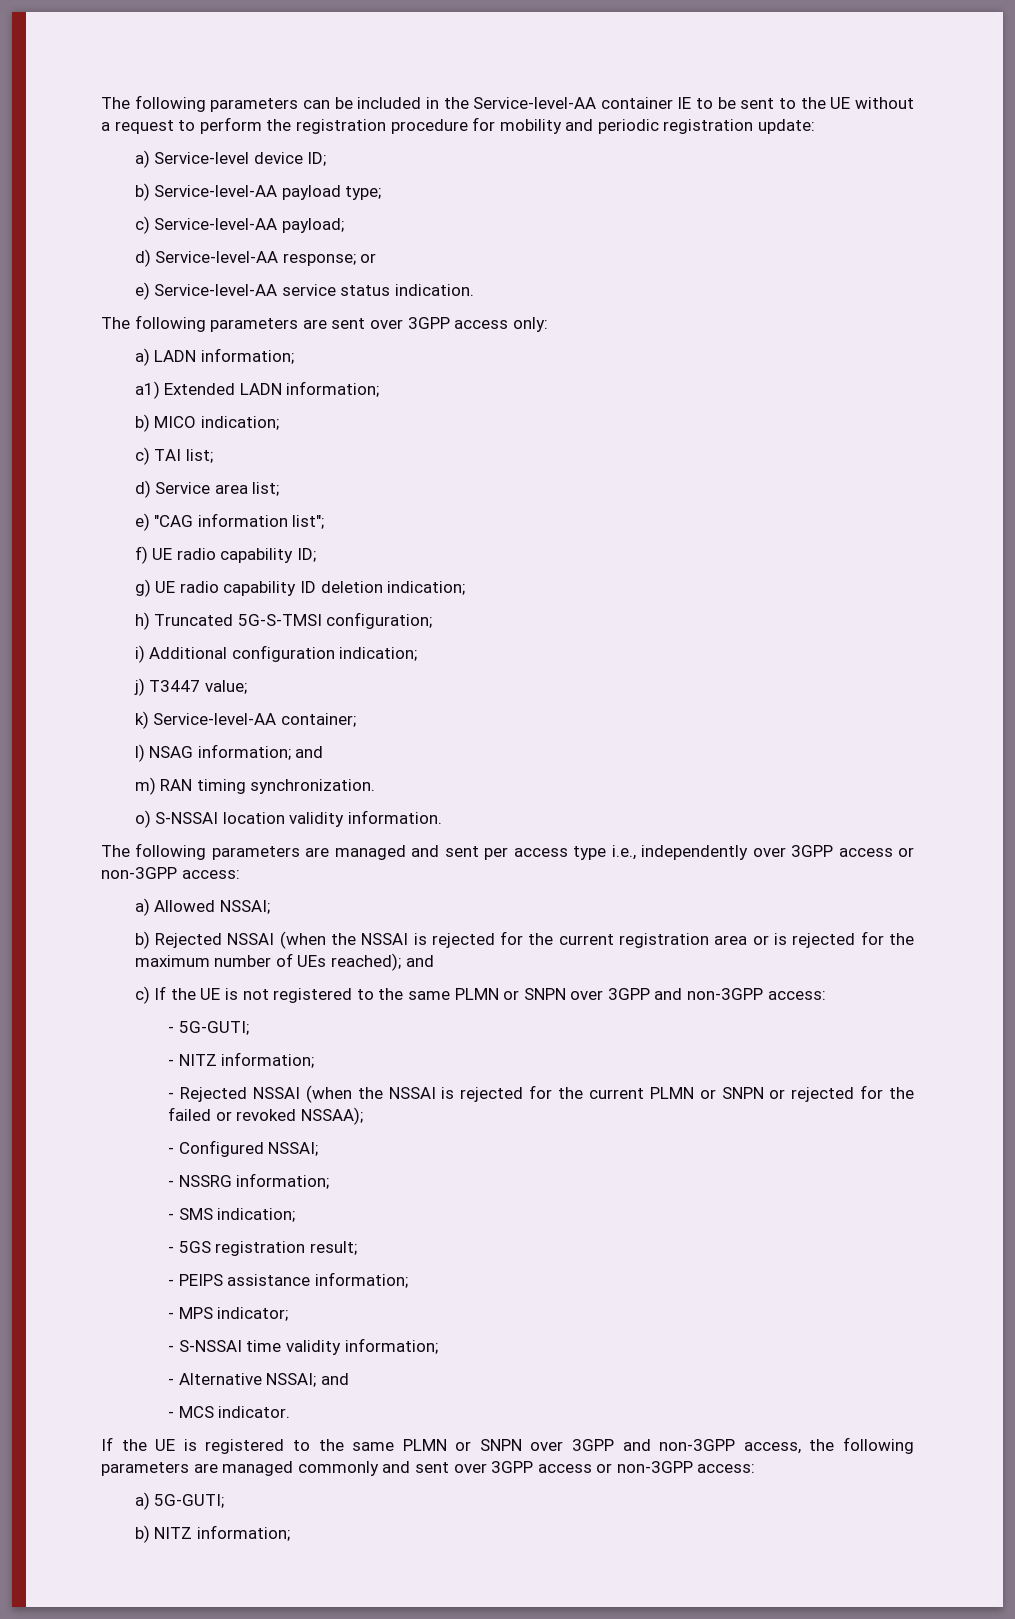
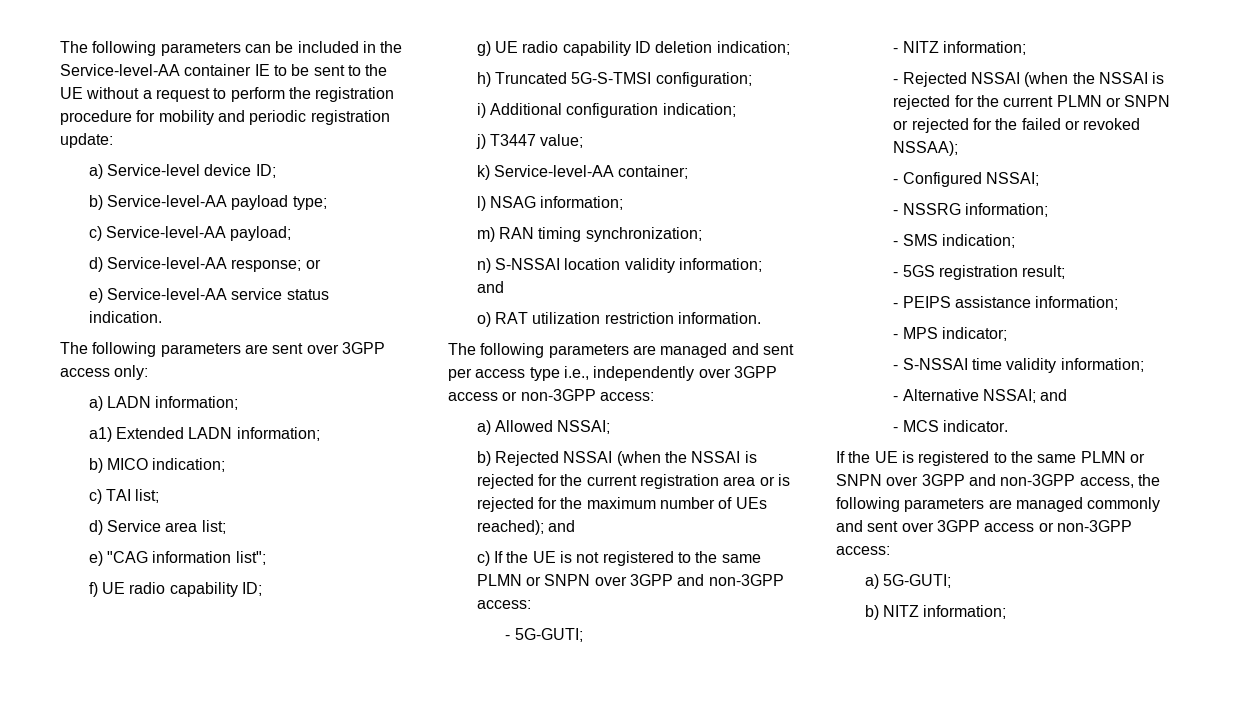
- l) NSAG information; and
+ l) NSAG information;
- m) RAN timing synchronization.
- o) S-NSSAI location validity information.
+ m) RAN timing synchronization;
+ n) S-NSSAI location validity information; and
+ o) RAT utilization restriction information.

